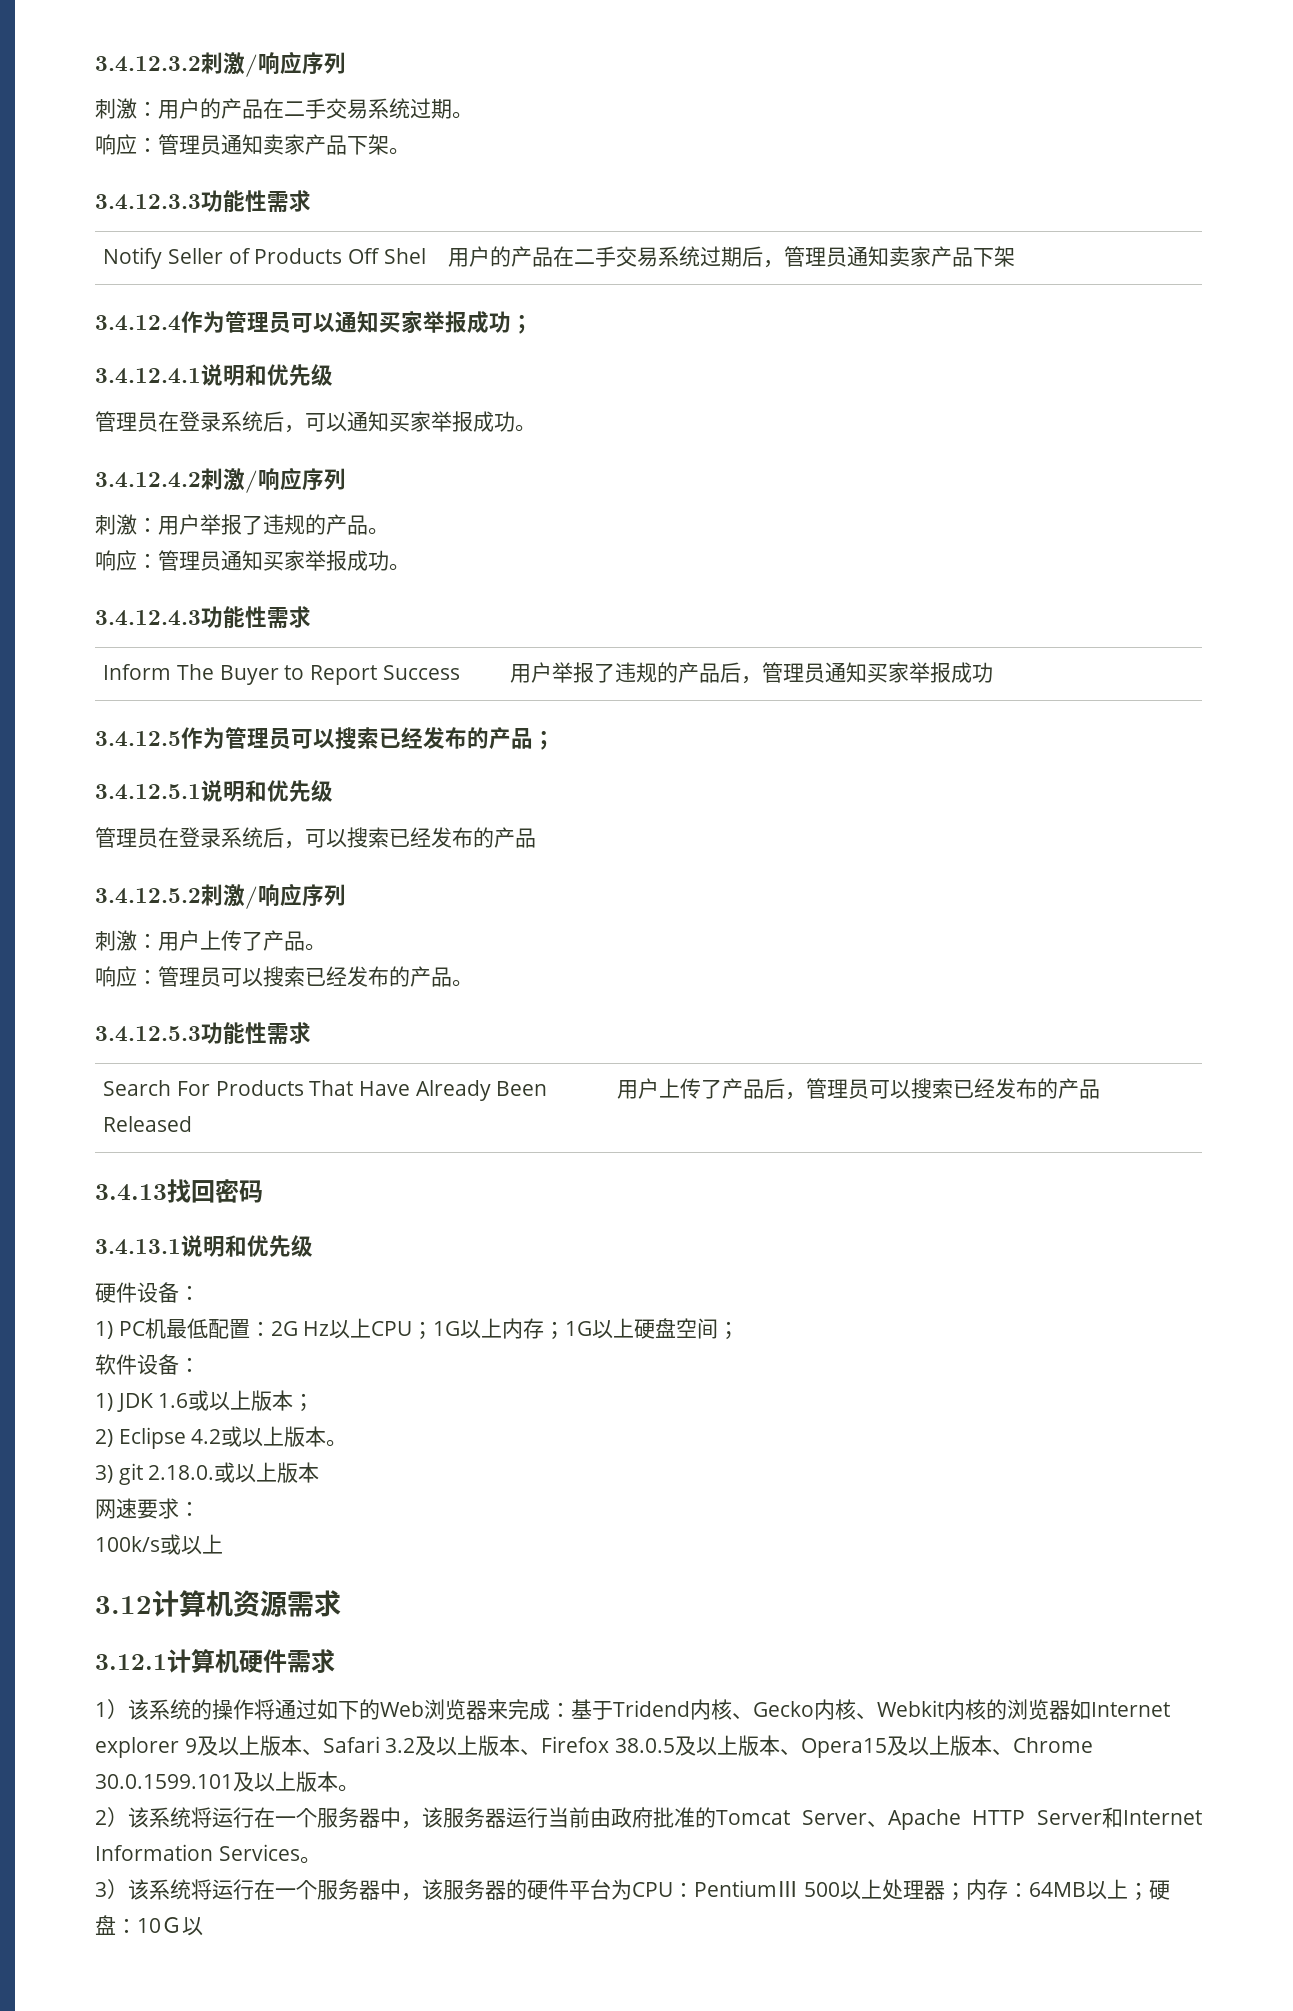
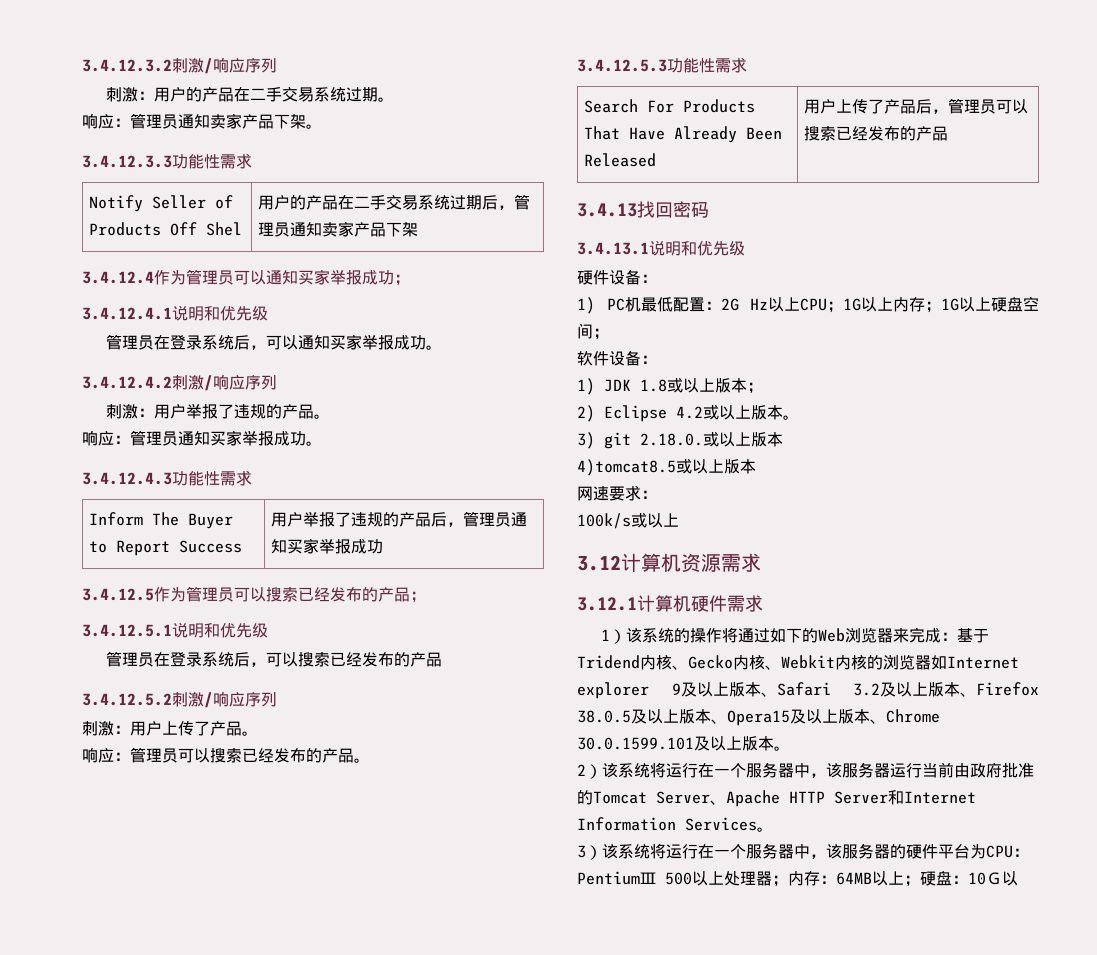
- 1) JDK 1.6或以上版本；
+ 1) JDK 1.8或以上版本；
+ 4)tomcat8.5或以上版本

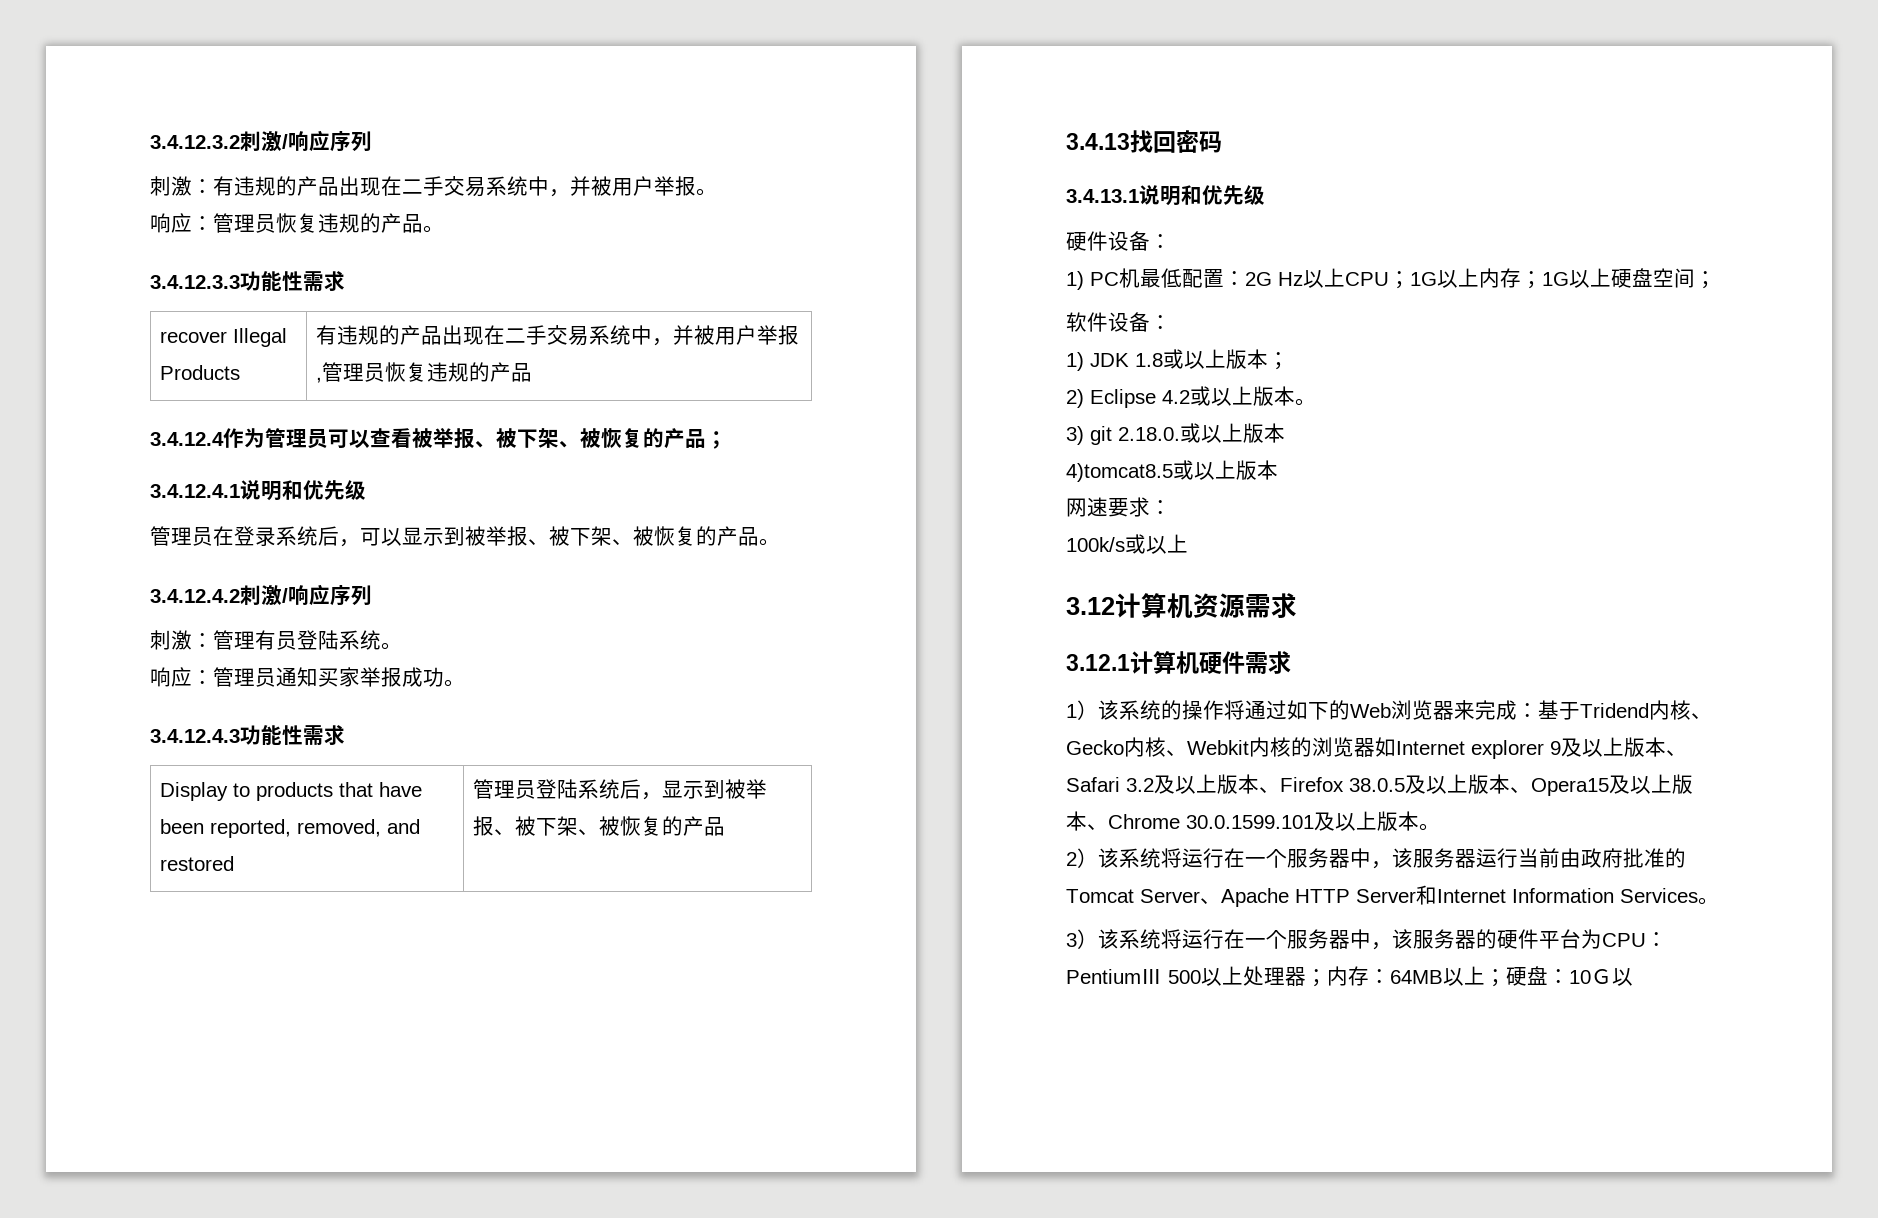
- 刺激：用户的产品在二手交易系统过期。
- 响应：管理员通知卖家产品下架。
+ 刺激：有违规的产品出现在二手交易系统中，并被用户举报。
+ 响应：管理员恢复违规的产品。
- Notify Seller of Products Off Shel | 用户的产品在二手交易系统过期后，管理员通知卖家产品下架
+ recover Illegal Products | 有违规的产品出现在二手交易系统中，并被用户举报,管理员恢复违规的产品
- 3.4.12.4作为管理员可以通知买家举报成功；
+ 3.4.12.4作为管理员可以查看被举报、被下架、被恢复的产品；
- 管理员在登录系统后，可以通知买家举报成功。
+ 管理员在登录系统后，可以显示到被举报、被下架、被恢复的产品。
- 刺激：用户举报了违规的产品。
+ 刺激：管理有员登陆系统。
- Inform The Buyer to Report Success | 用户举报了违规的产品后，管理员通知买家举报成功
- 3.4.12.5作为管理员可以搜索已经发布的产品；
- 3.4.12.5.1说明和优先级
- 管理员在登录系统后，可以搜索已经发布的产品
- 3.4.12.5.2刺激/响应序列
- 刺激：用户上传了产品。
- 响应：管理员可以搜索已经发布的产品。
- 3.4.12.5.3功能性需求
- Search For Products That Have Already Been Released | 用户上传了产品后，管理员可以搜索已经发布的产品
+ Display to products that have been reported, removed, and restored | 管理员登陆系统后，显示到被举报、被下架、被恢复的产品

